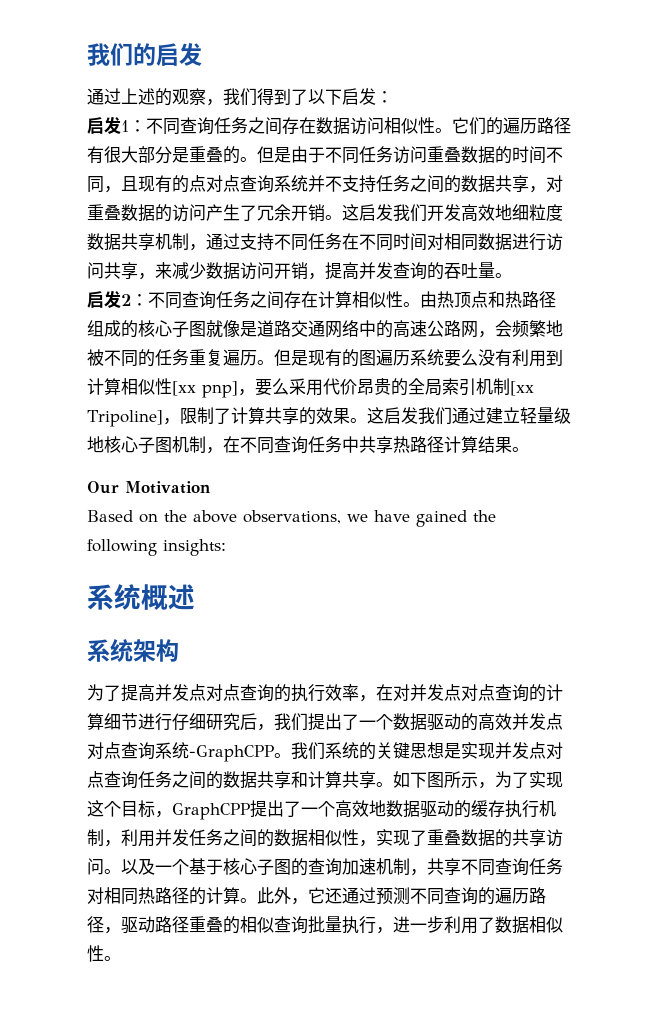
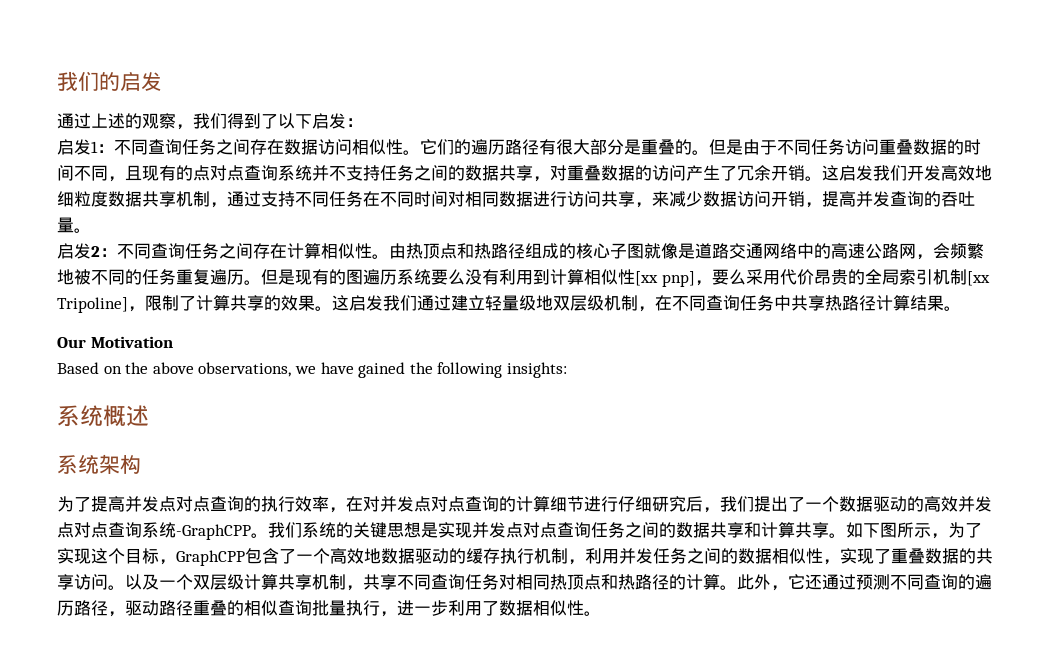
- 这启发我们通过建立轻量级地核心子图机制，在不同查询任务中共享热路径计算结果。
+ 这启发我们通过建立轻量级地双层级机制，在不同查询任务中共享热路径计算结果。
- 如下图所示，为了实现这个目标，GraphCPP提出了一个高效地数据驱动的缓存执行机制，利用并发任务之间的数据相似性，实现了重叠数据的共享访问。
+ 如下图所示，为了实现这个目标，GraphCPP包含了一个高效地数据驱动的缓存执行机制，利用并发任务之间的数据相似性，实现了重叠数据的共享访问。
- 以及一个基于核心子图的查询加速机制，共享不同查询任务对相同热路径的计算。
+ 以及一个双层级计算共享机制，共享不同查询任务对相同热顶点和热路径的计算。

